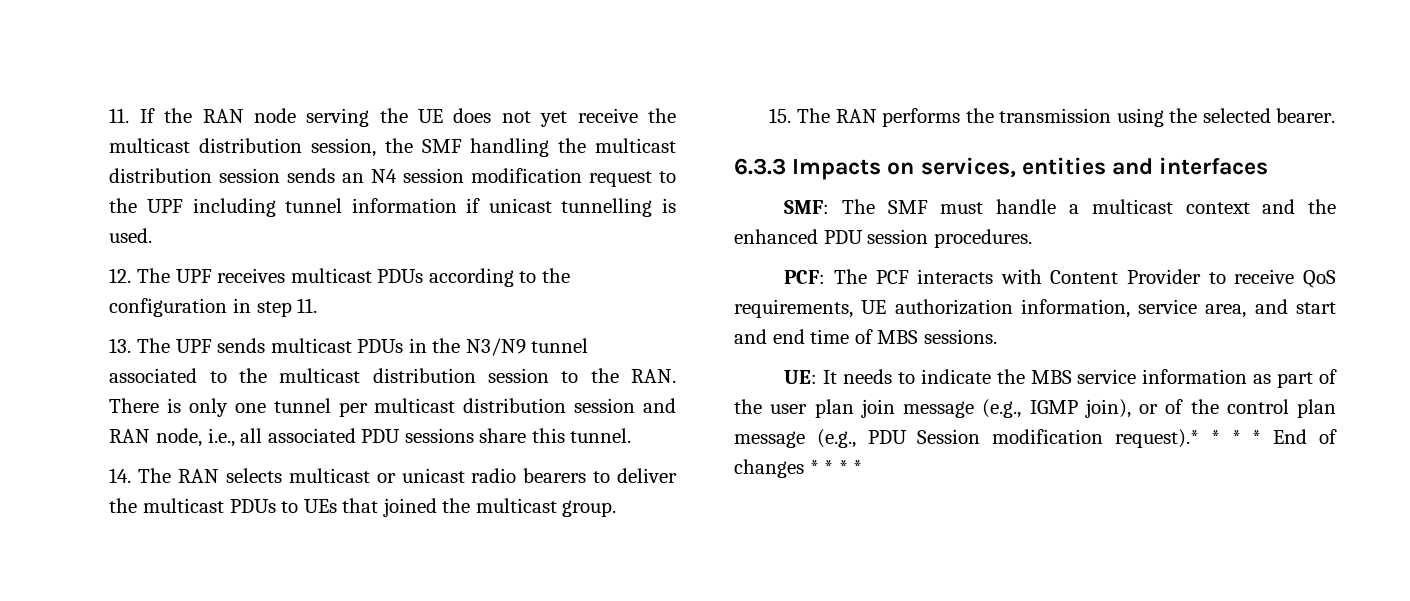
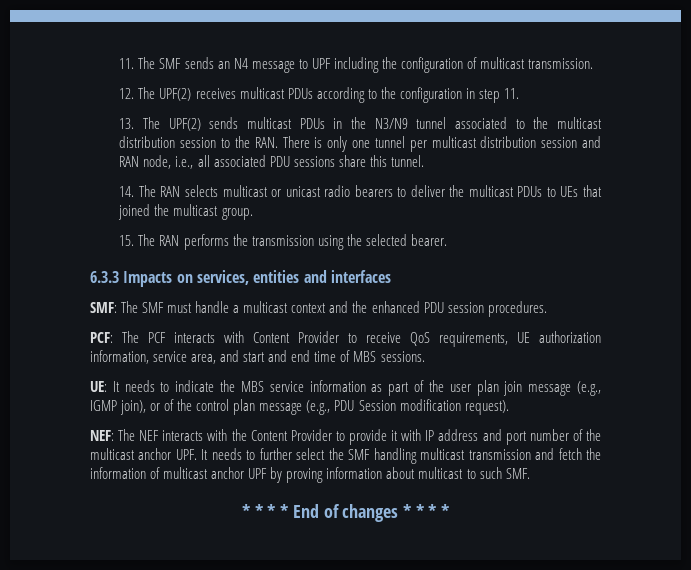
- 11. If the RAN node serving the UE does not yet receive the multicast distribution session, the SMF handling the multicast distribution session sends an N4 session modification request to the UPF including tunnel information if unicast tunnelling is used.
+ 11. The SMF sends an N4 message to UPF including the configuration of multicast transmission.
- 12. The UPF receives multicast PDUs according to the configuration in step 11.
+ 12. The UPF(2) receives multicast PDUs according to the configuration in step 11.
- 13. The UPF sends multicast PDUs in the N3/N9 tunnel associated to the multicast distribution session to the RAN. There is only one tunnel per multicast distribution session and RAN node, i.e., all associated PDU sessions share this tunnel.
+ 13. The UPF(2) sends multicast PDUs in the N3/N9 tunnel associated to the multicast distribution session to the RAN. There is only one tunnel per multicast distribution session and RAN node, i.e., all associated PDU sessions share this tunnel.
- UE: It needs to indicate the MBS service information as part of the user plan join message (e.g., IGMP join), or of the control plan message (e.g., PDU Session modification request).* * * * End of changes * * * *
+ UE: It needs to indicate the MBS service information as part of the user plan join message (e.g., IGMP join), or of the control plan message (e.g., PDU Session modification request).
+ NEF: The NEF interacts with the Content Provider to provide it with IP address and port number of the multicast anchor UPF. It needs to further select the SMF handling multicast transmission and fetch the information of multicast anchor UPF by proving information about multicast to such SMF.
+ * * * * End of changes * * * *

